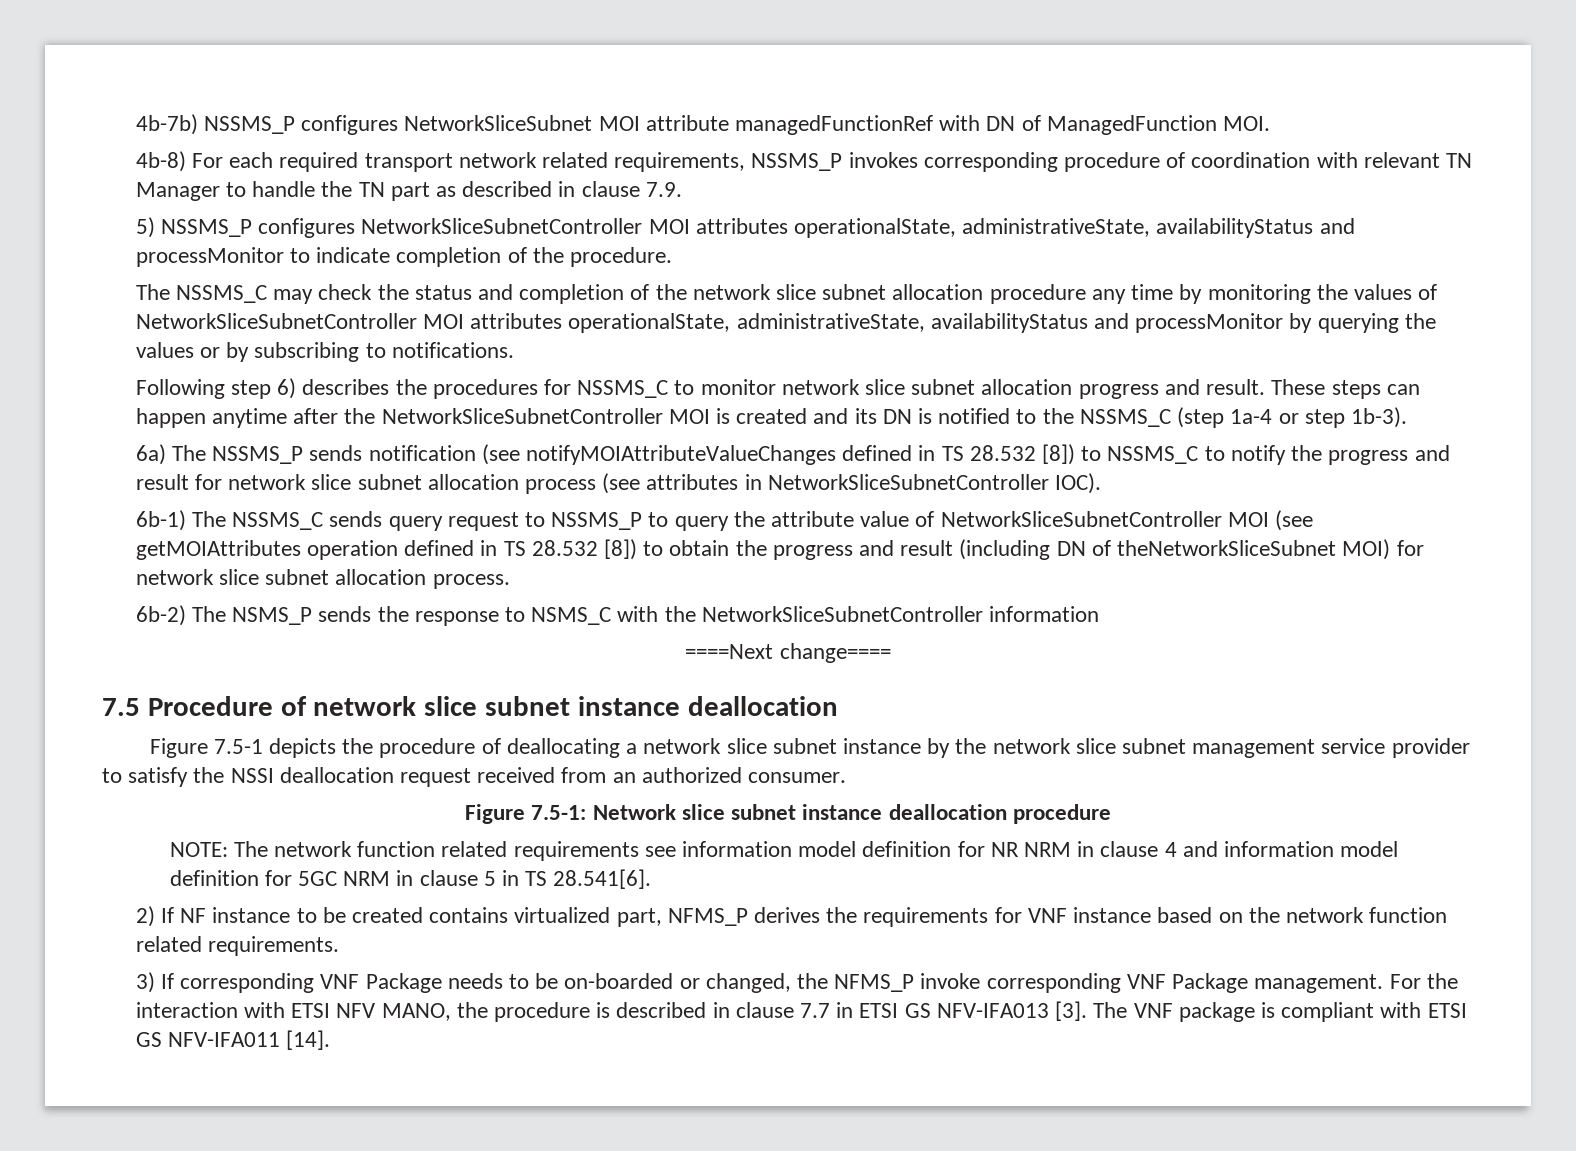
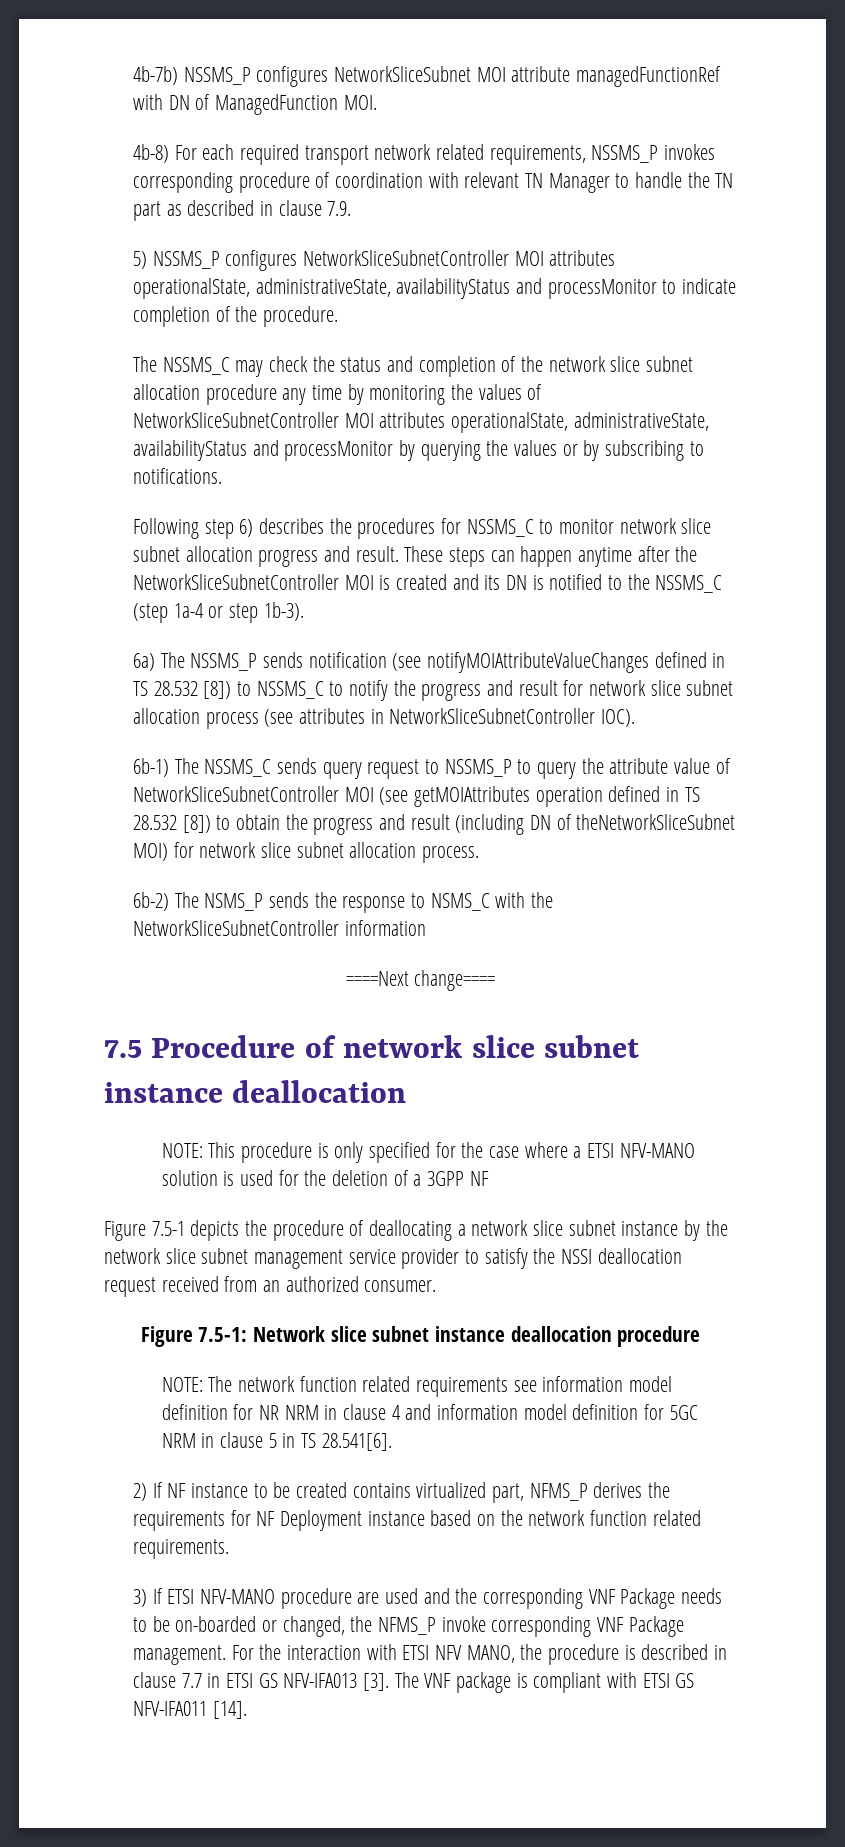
+ NOTE: This procedure is only specified for the case where a ETSI NFV-MANO solution is used for the deletion of a 3GPP NF
- 2) If NF instance to be created contains virtualized part, NFMS_P derives the requirements for VNF instance based on the network function related requirements.
+ 2) If NF instance to be created contains virtualized part, NFMS_P derives the requirements for NF Deployment instance based on the network function related requirements.
- 3) If corresponding VNF Package needs to be on-boarded or changed, the NFMS_P invoke corresponding VNF Package management.
+ 3) If ETSI NFV-MANO procedure are used and the corresponding VNF Package needs to be on-boarded or changed, the NFMS_P invoke corresponding VNF Package management.

